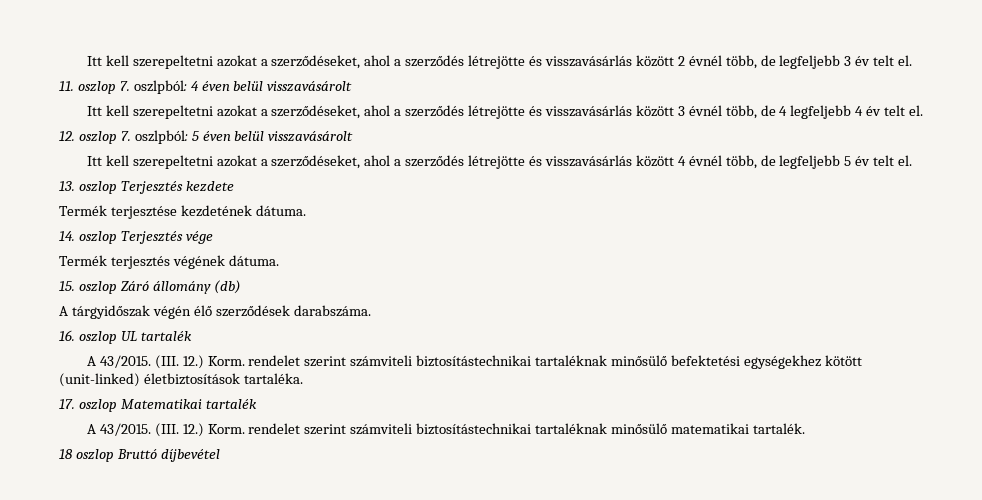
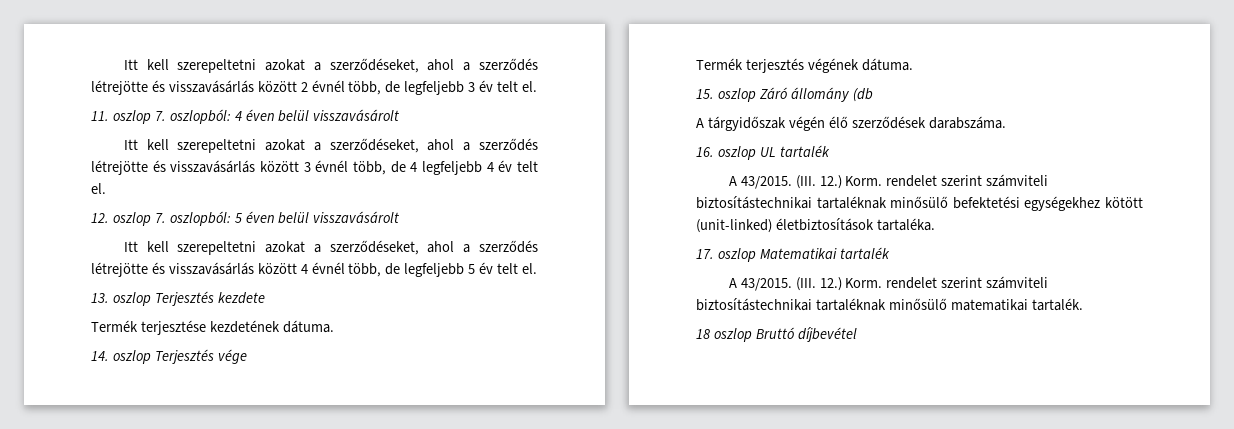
- 11. oszlop 7. oszlpból: 4 éven belül visszavásárolt
+ 11. oszlop 7. oszlopból: 4 éven belül visszavásárolt
- 12. oszlop 7. oszlpból: 5 éven belül visszavásárolt
+ 12. oszlop 7. oszlopból: 5 éven belül visszavásárolt
- 15. oszlop Záró állomány (db)
+ 15. oszlop Záró állomány (db

